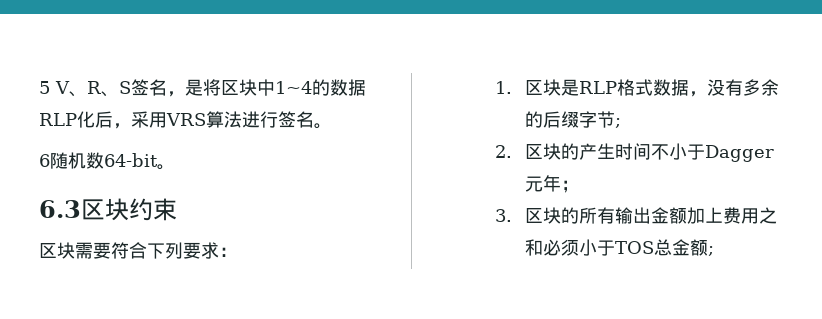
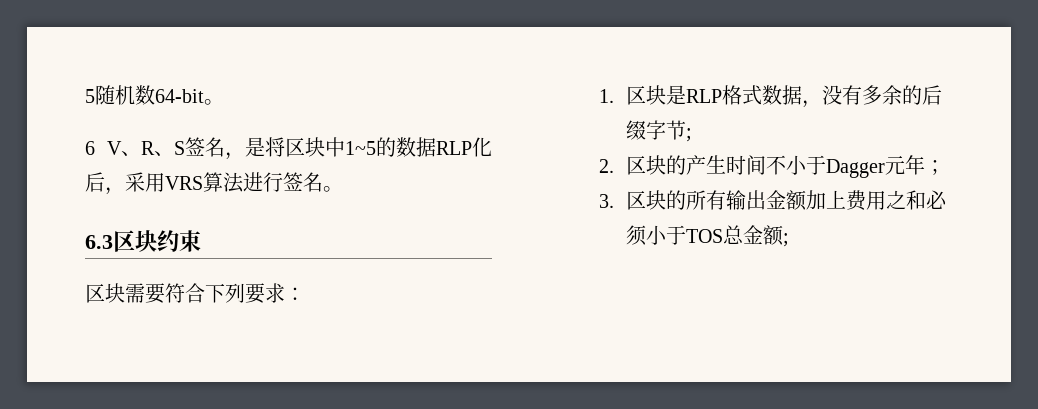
- 5 V、R、S签名，是将区块中1~4的数据RLP化后，采用VRS算法进行签名。
+ 5随机数64-bit。
+ 6 V、R、S签名，是将区块中1~5的数据RLP化后，采用VRS算法进行签名。
- 6随机数64-bit。

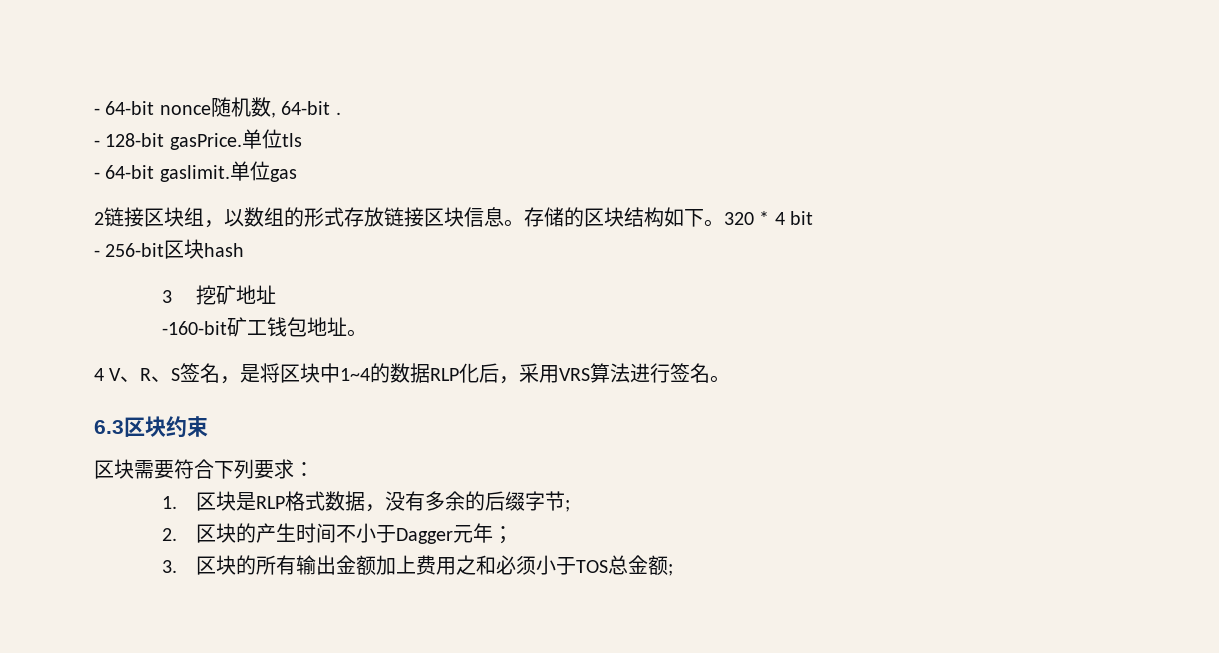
- 5随机数64-bit。
- 6 V、R、S签名，是将区块中1~5的数据RLP化后，采用VRS算法进行签名。
+ - 64-bit nonce随机数, 64-bit .
+ - 128-bit gasPrice.单位tls
+ - 64-bit gaslimit.单位gas
+ 2链接区块组，以数组的形式存放链接区块信息。存储的区块结构如下。320 * 4 bit
+ - 256-bit区块hash
+ 3挖矿地址
+ -160-bit矿工钱包地址。
+ 4 V、R、S签名，是将区块中1~4的数据RLP化后，采用VRS算法进行签名。

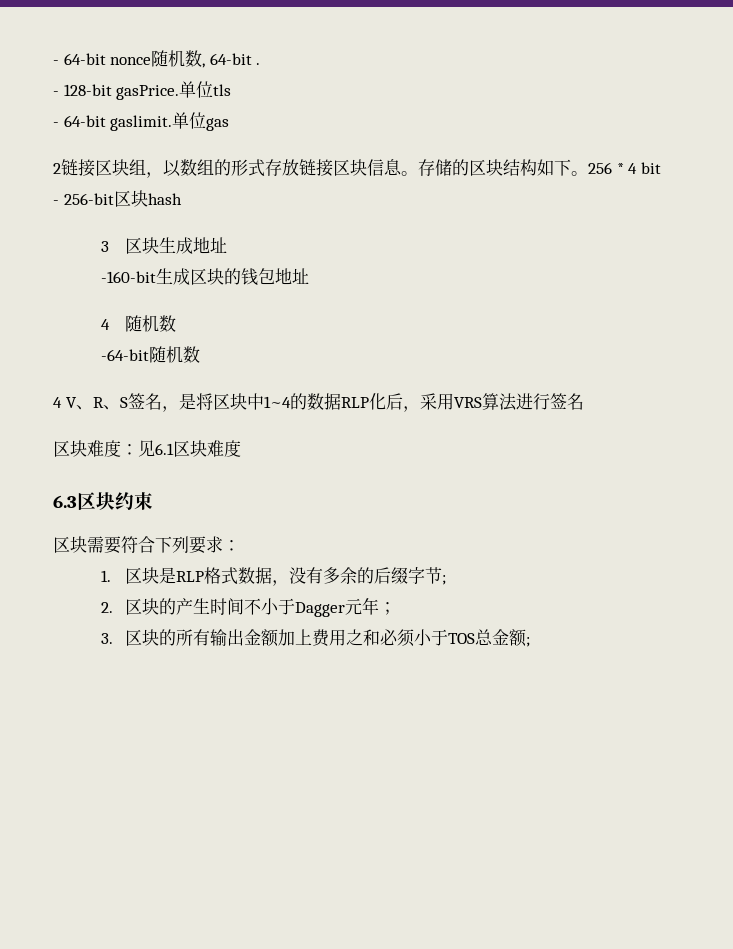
- 320 * 4 bit
+ 256 * 4 bit
- 3挖矿地址
+ 3区块生成地址
- -160-bit矿工钱包地址。
+ -160-bit生成区块的钱包地址
+ 4随机数
+ -64-bit随机数
- 4 V、R、S签名，是将区块中1~4的数据RLP化后，采用VRS算法进行签名。
+ 4 V、R、S签名，是将区块中1~4的数据RLP化后，采用VRS算法进行签名
+ 区块难度：见6.1区块难度

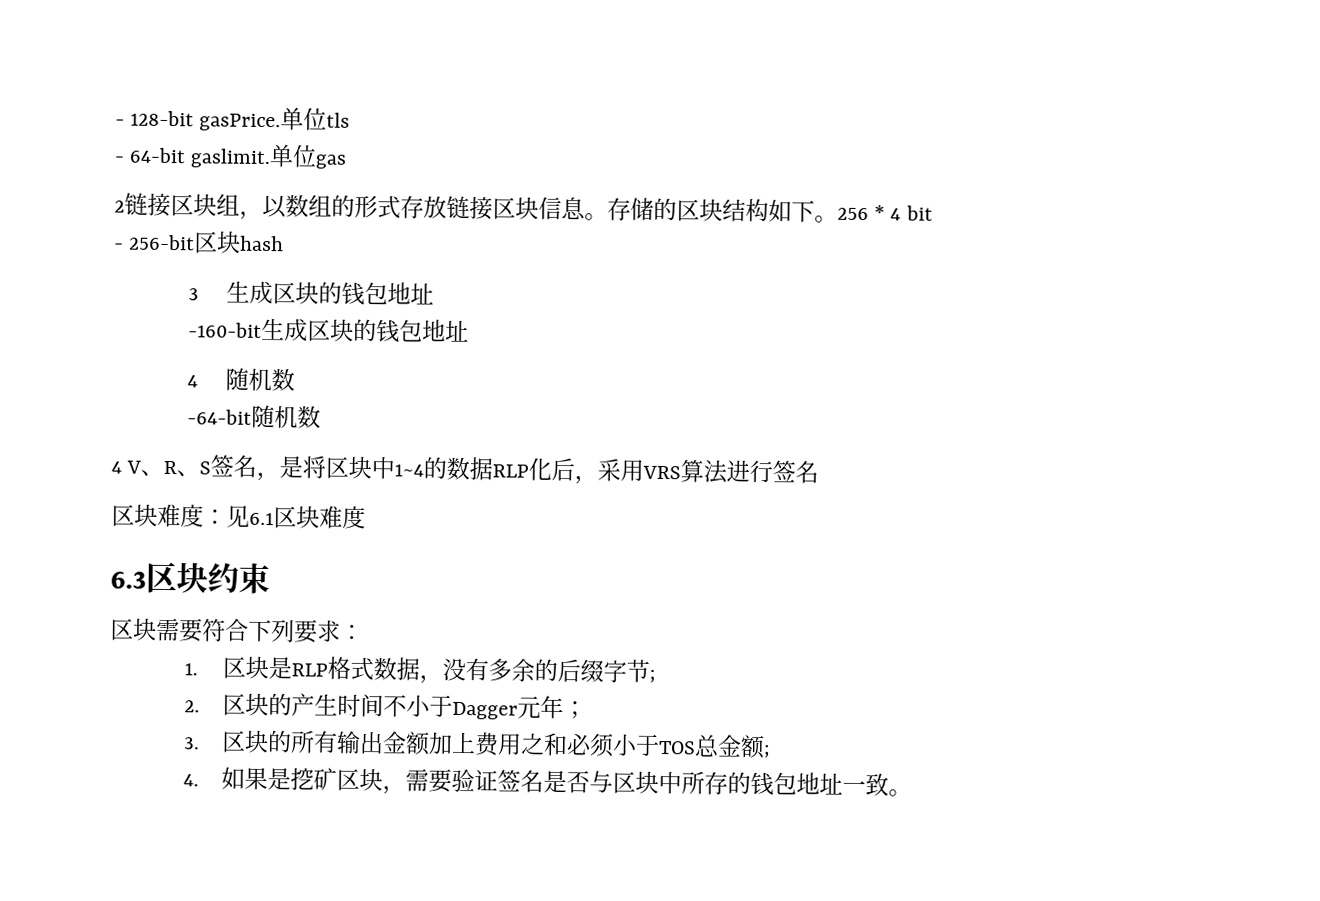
- - 64-bit nonce随机数, 64-bit .
- 3区块生成地址
+ 3生成区块的钱包地址
+ 4.如果是挖矿区块，需要验证签名是否与区块中所存的钱包地址一致。

